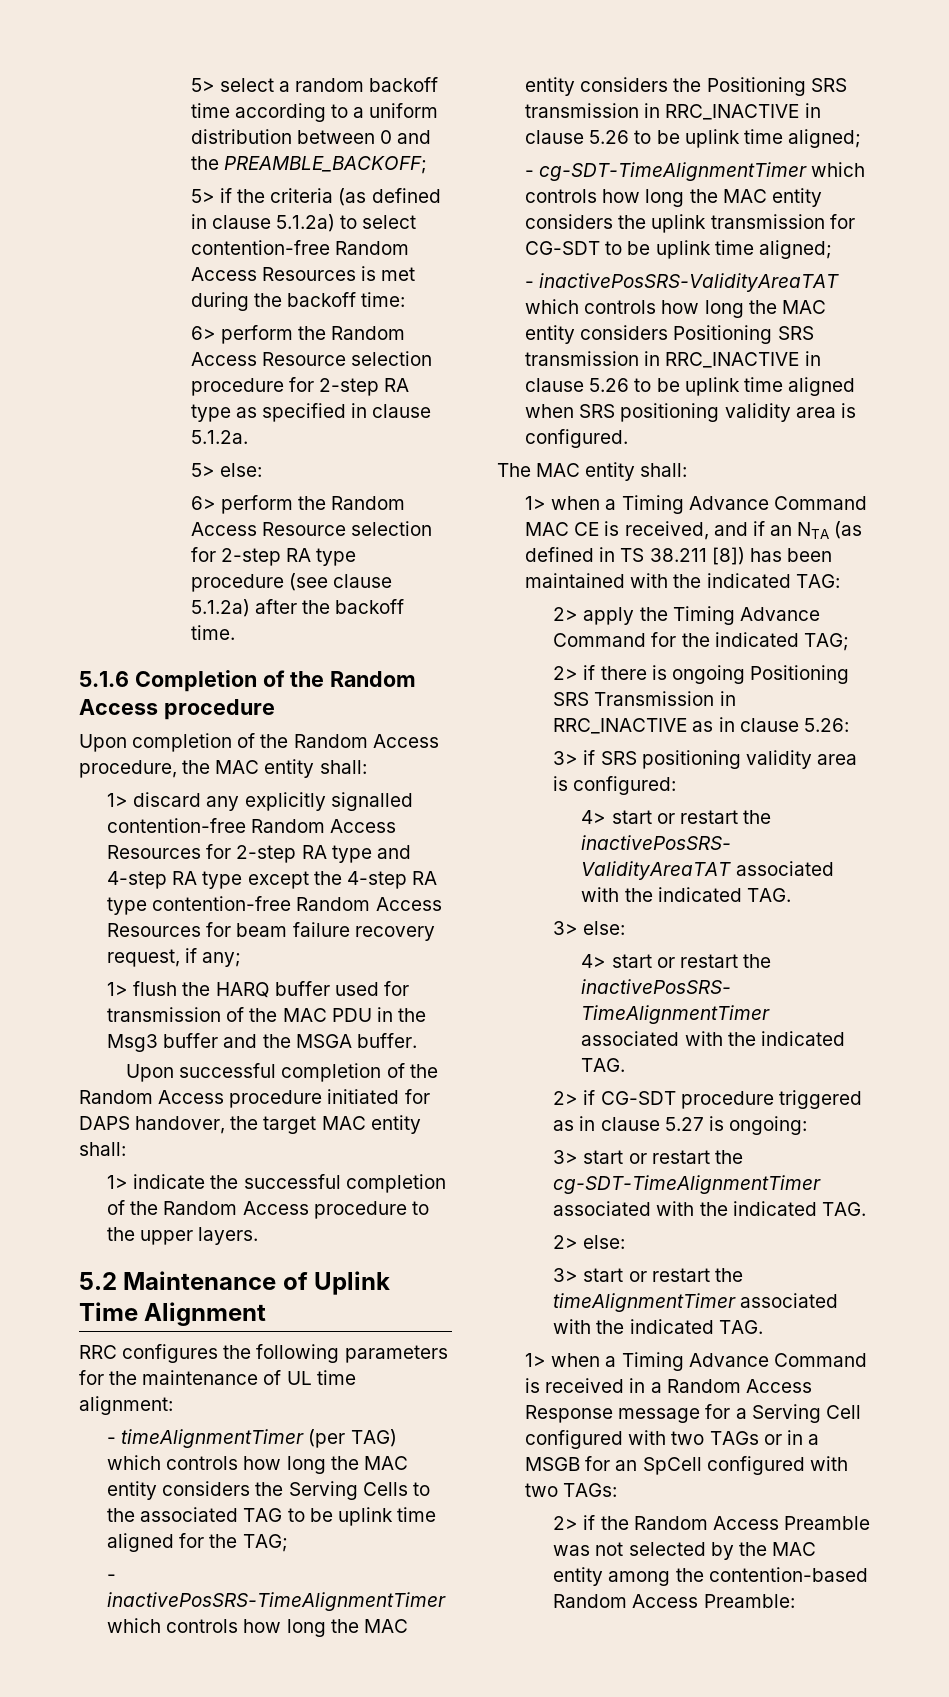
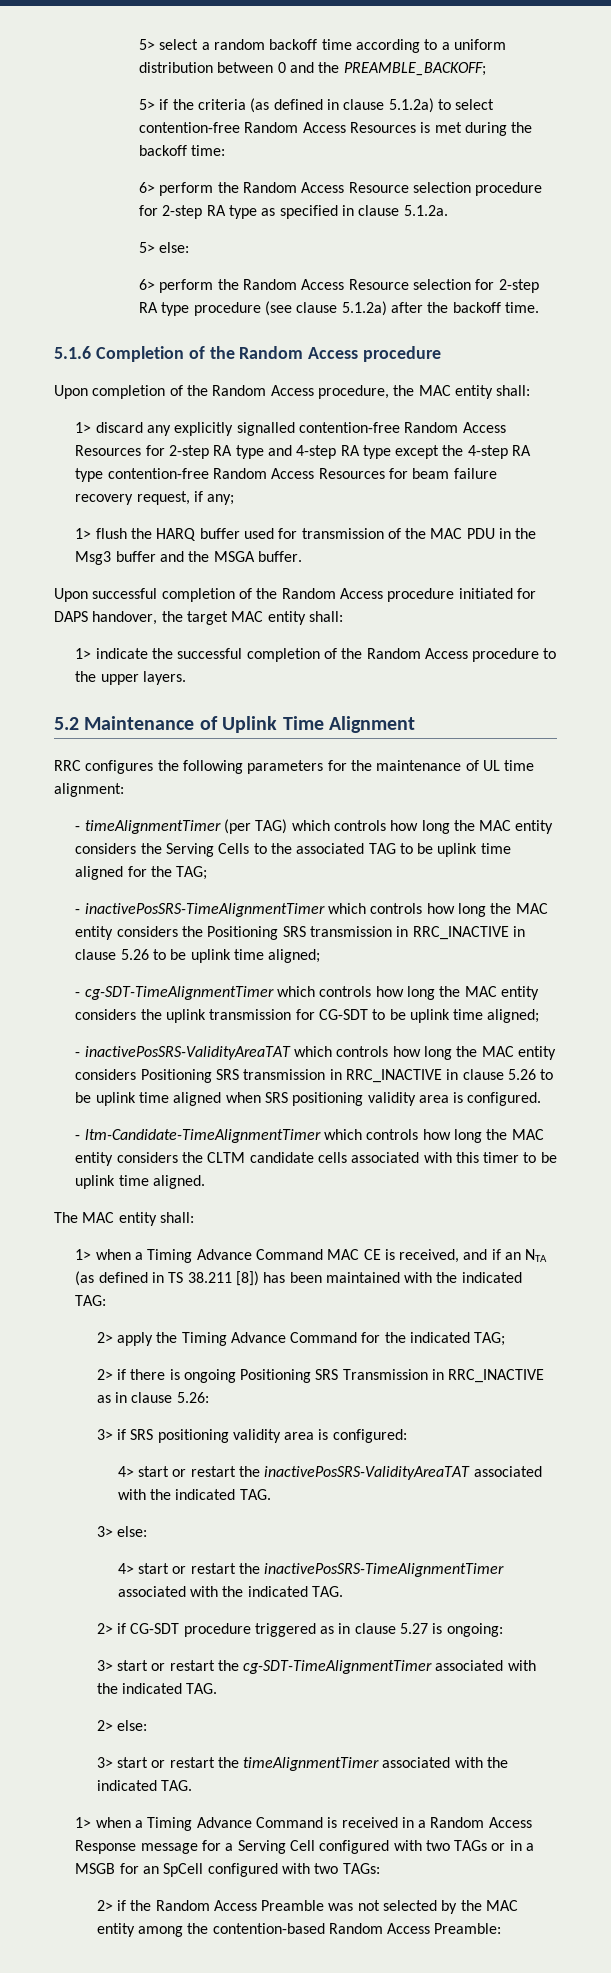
+ - ltm-Candidate-TimeAlignmentTimer which controls how long the MAC entity considers the CLTM candidate cells associated with this timer to be uplink time aligned.

